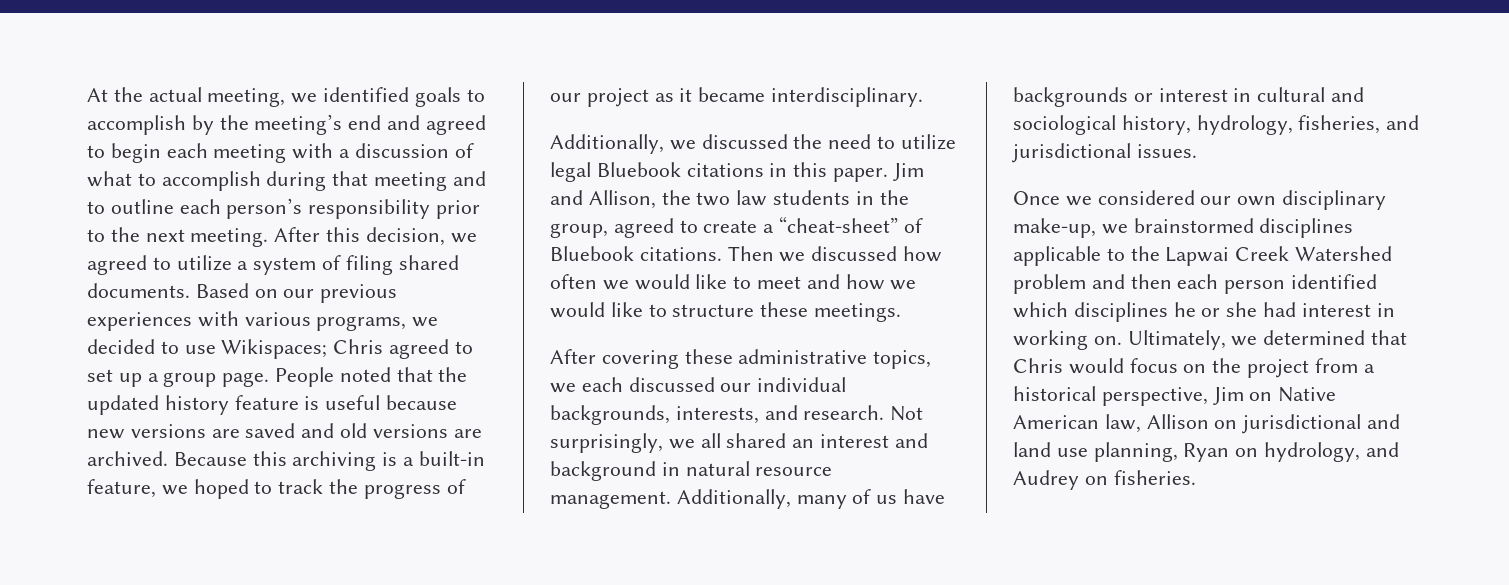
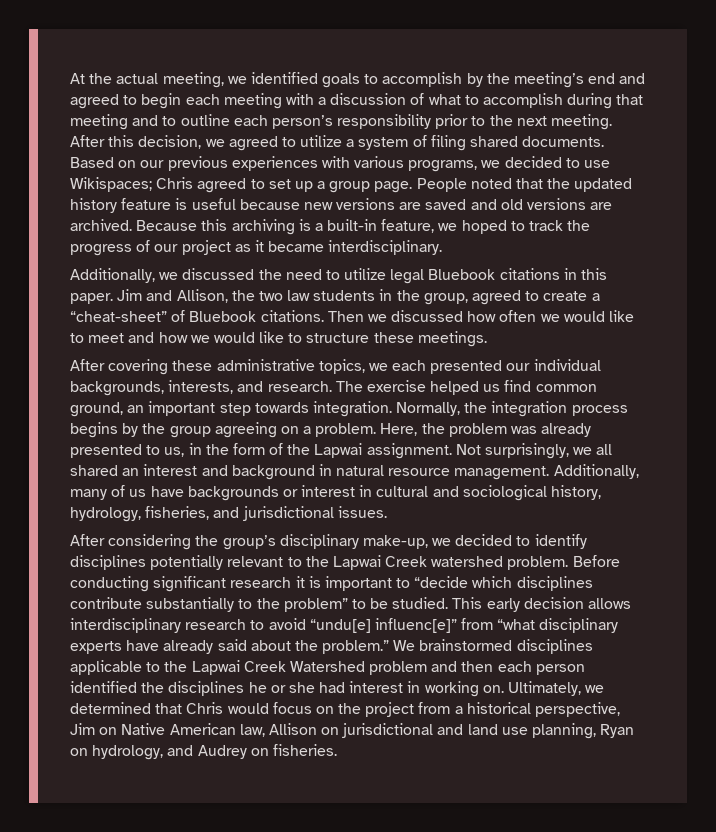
- After covering these administrative topics, we each discussed our individual backgrounds, interests, and research.
+ After covering these administrative topics, we each presented our individual backgrounds, interests, and research.
+ The exercise helped us find common ground, an important step towards integration. Normally, the integration process begins by the group agreeing on a problem. Here, the problem was already presented to us, in the form of the Lapwai assignment.
- Once we considered our own disciplinary make-up, we brainstormed disciplines applicable to the Lapwai Creek Watershed problem and then each person identified which disciplines he or she had interest in working on.
+ After considering the group’s disciplinary make-up, we decided to identify disciplines potentially relevant to the Lapwai Creek watershed problem. Before conducting significant research it is important to “decide which disciplines contribute substantially to the problem” to be studied. This early decision allows interdisciplinary research to avoid “undu[e] influenc[e]” from “what disciplinary experts have already said about the problem.” We brainstormed disciplines applicable to the Lapwai Creek Watershed problem and then each person identified the disciplines he or she had interest in working on.

